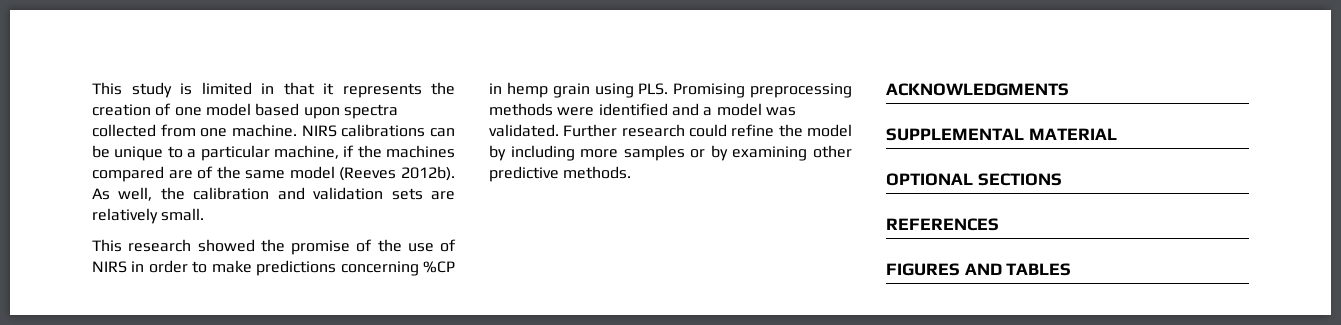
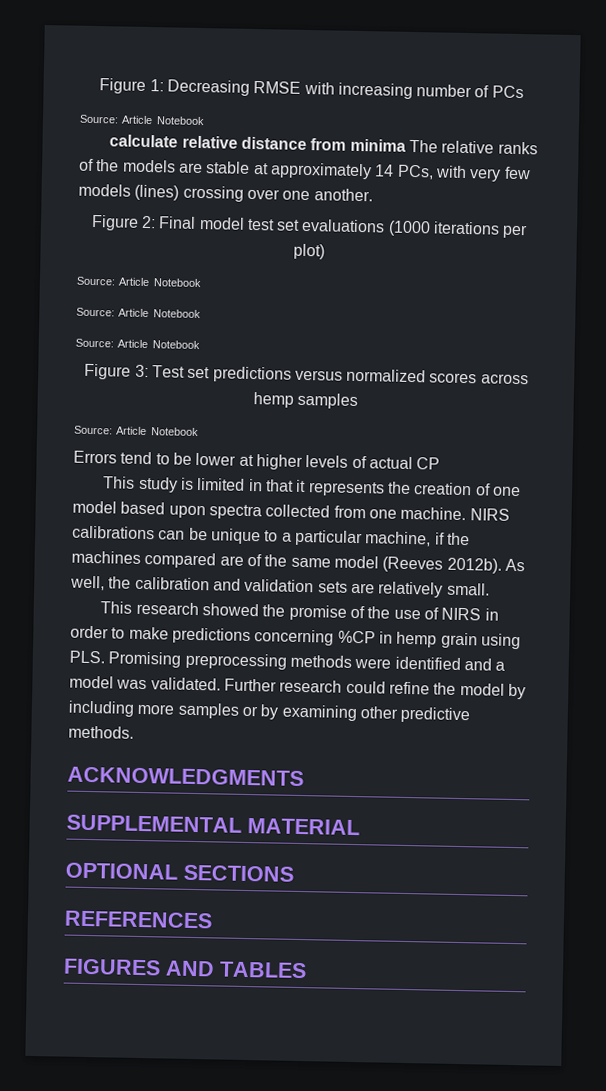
+ Figure 1: Decreasing RMSE with increasing number of PCs
+ Source: Article Notebook
+ calculate relative distance from minima The relative ranks of the models are stable at approximately 14 PCs, with very few models (lines) crossing over one another.
+ Figure 2: Final model test set evaluations (1000 iterations per plot)
+ Source: Article Notebook
+ Source: Article Notebook
+ Source: Article Notebook
+ Figure 3: Test set predictions versus normalized scores across hemp samples
+ Source: Article Notebook
+ Errors tend to be lower at higher levels of actual CP

